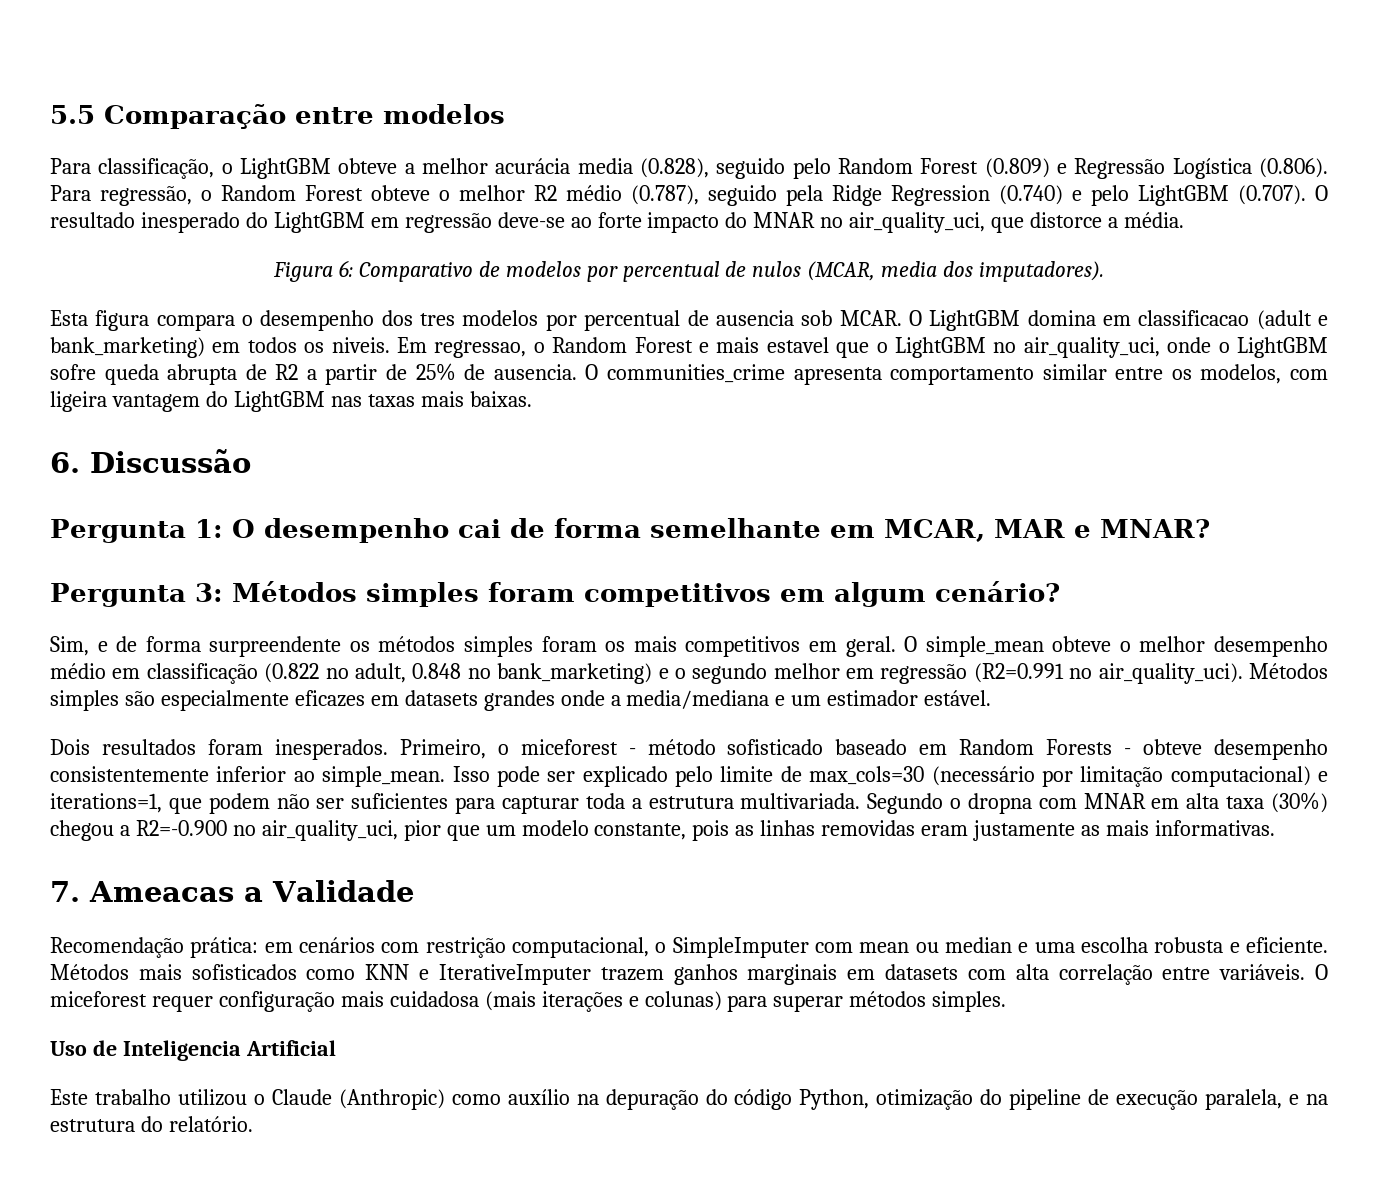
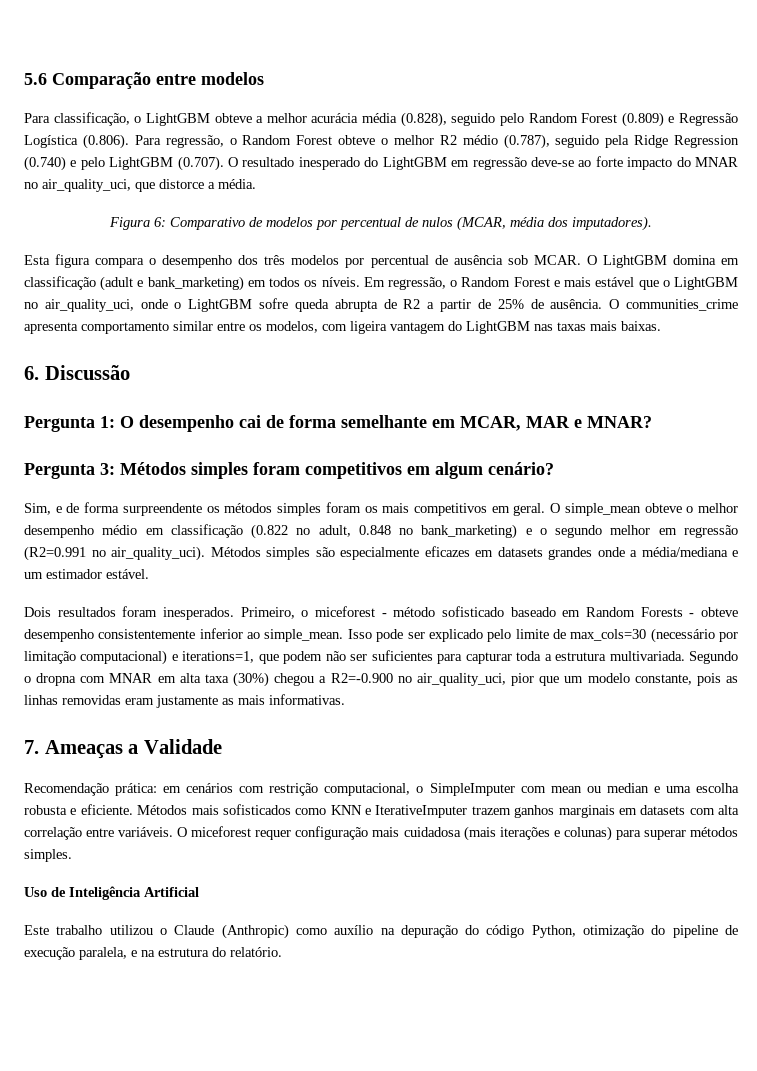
- 5.5 Comparação entre modelos
+ 5.6 Comparação entre modelos
- Para classificação, o LightGBM obteve a melhor acurácia media (0.828), seguido pelo Random Forest (0.809) e Regressão Logística (0.806). Para regressão, o Random Forest obteve o melhor R2 médio (0.787), seguido pela Ridge Regression (0.740) e pelo LightGBM (0.707). O resultado inesperado do LightGBM em regressão deve-se ao forte impacto do MNAR no air_quality_uci, que distorce a média.
+ Para classificação, o LightGBM obteve a melhor acurácia média (0.828), seguido pelo Random Forest (0.809) e Regressão Logística (0.806). Para regressão, o Random Forest obteve o melhor R2 médio (0.787), seguido pela Ridge Regression (0.740) e pelo LightGBM (0.707). O resultado inesperado do LightGBM em regressão deve-se ao forte impacto do MNAR no air_quality_uci, que distorce a média.
- Figura 6: Comparativo de modelos por percentual de nulos (MCAR, media dos imputadores).
+ Figura 6: Comparativo de modelos por percentual de nulos (MCAR, média dos imputadores).
- Esta figura compara o desempenho dos tres modelos por percentual de ausencia sob MCAR.
+ Esta figura compara o desempenho dos três modelos por percentual de ausência sob MCAR.
- O LightGBM domina em classificacao (adult e bank_marketing) em todos os niveis. Em regressao, o Random Forest e mais estavel que o LightGBM no air_quality_uci, onde o LightGBM sofre queda abrupta de R2 a partir de 25% de ausencia.
+ O LightGBM domina em classificação (adult e bank_marketing) em todos os níveis. Em regressão, o Random Forest e mais estável que o LightGBM no air_quality_uci, onde o LightGBM sofre queda abrupta de R2 a partir de 25% de ausência.
- Métodos simples são especialmente eficazes em datasets grandes onde a media/mediana e um estimador estável.
+ Métodos simples são especialmente eficazes em datasets grandes onde a média/mediana e um estimador estável.
- 7. Ameacas a Validade
+ 7. Ameaças a Validade
- Uso de Inteligencia Artificial
+ Uso de Inteligência Artificial

